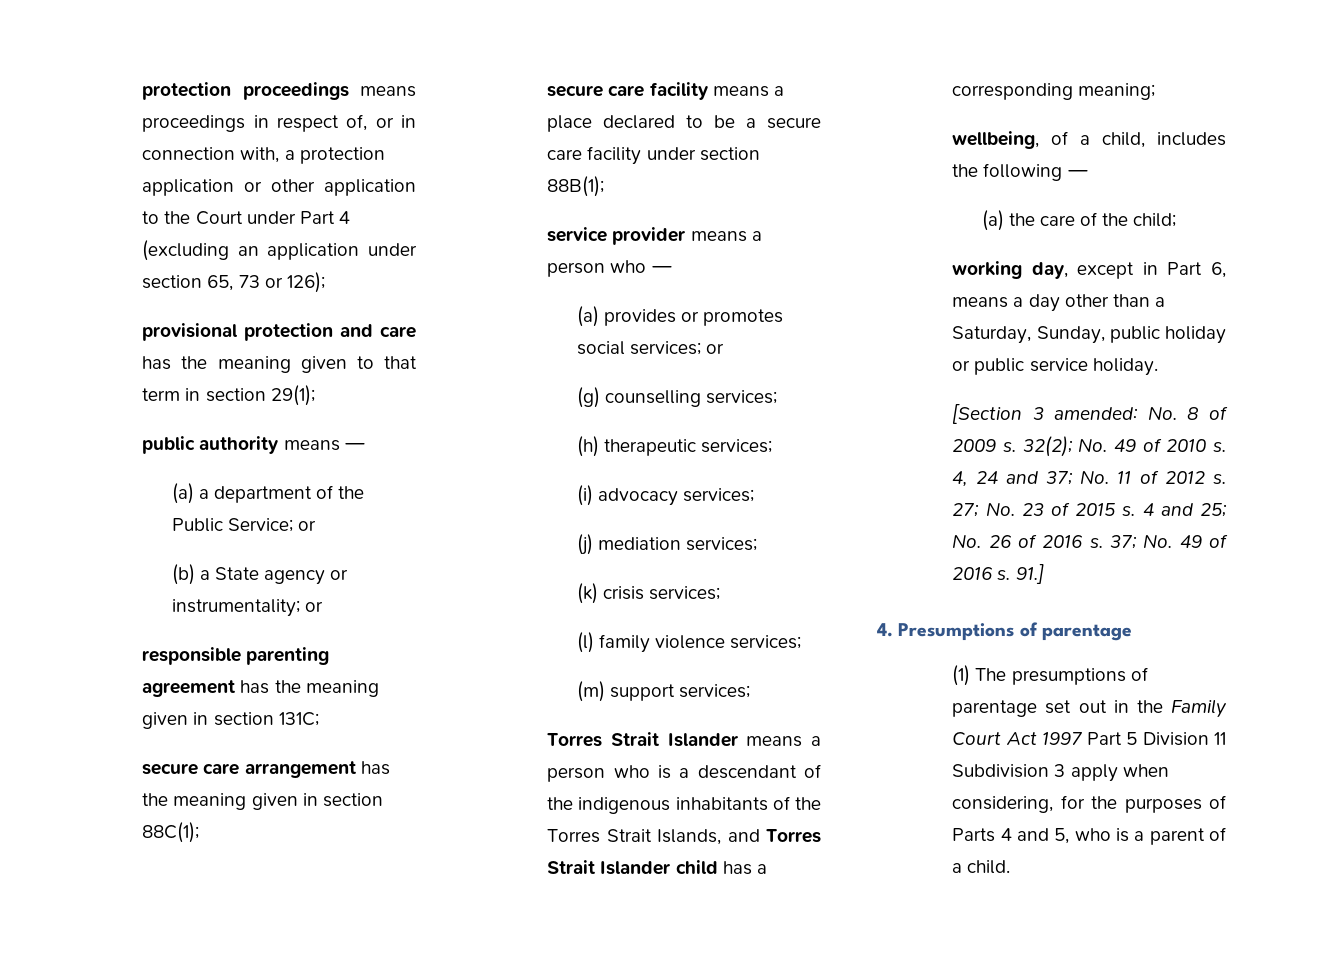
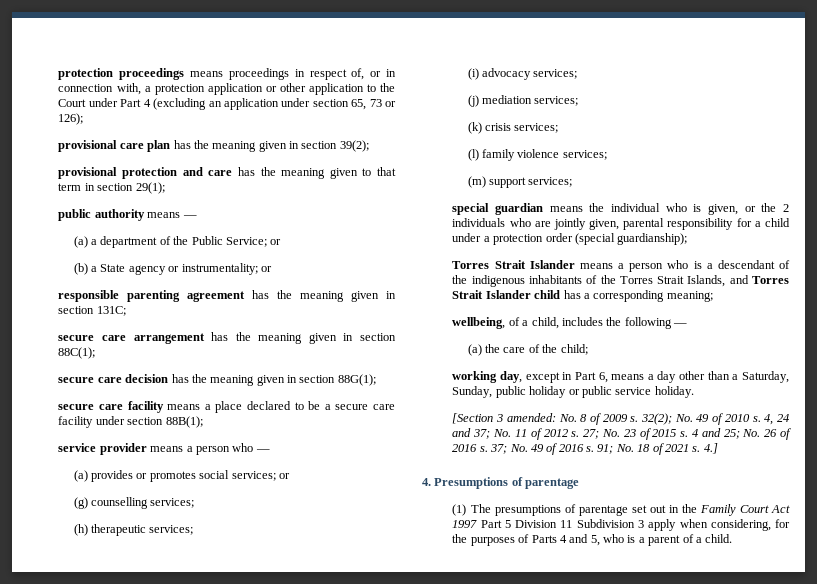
+ provisional care plan has the meaning given in section 39(2);
+ secure care decision has the meaning given in section 88G(1);
+ special guardian means the individual who is given, or the 2 individuals who are jointly given, parental responsibility for a child under a protection order (special guardianship);
- 91.]
+ 91; No. 18 of 2021 s. 4.]

